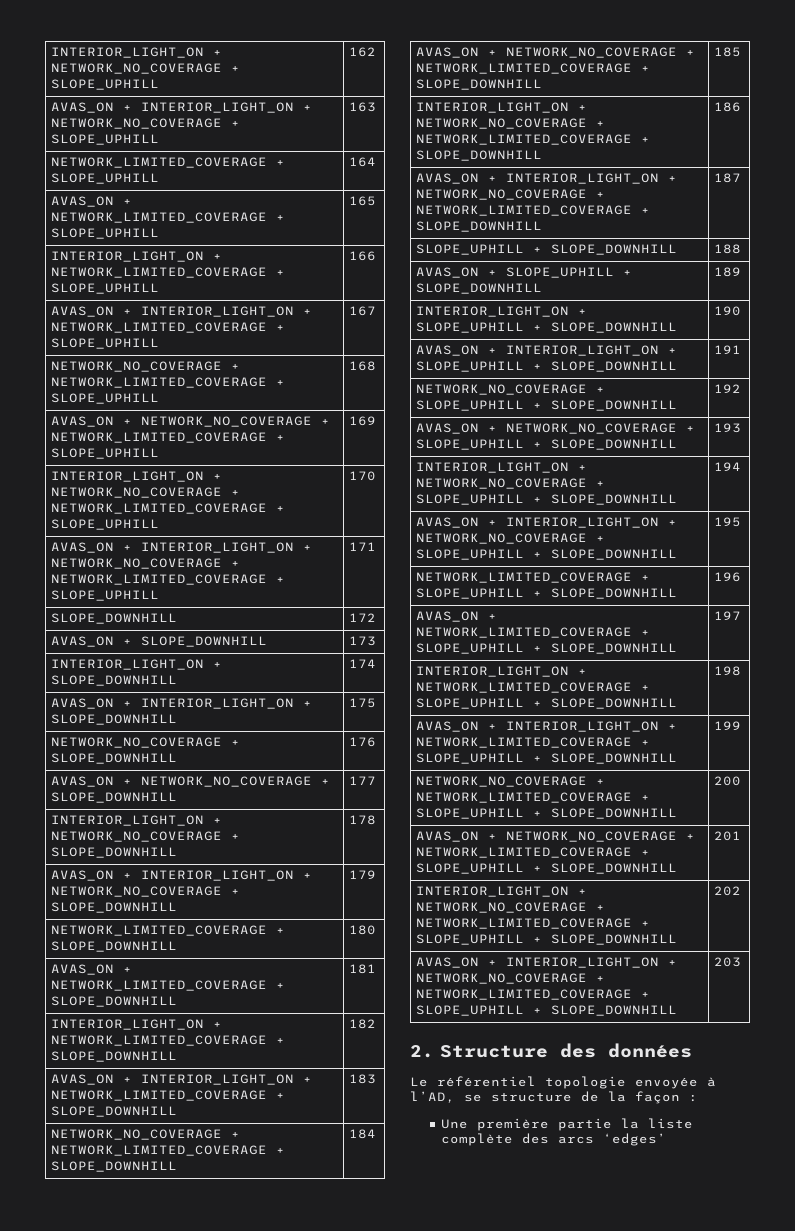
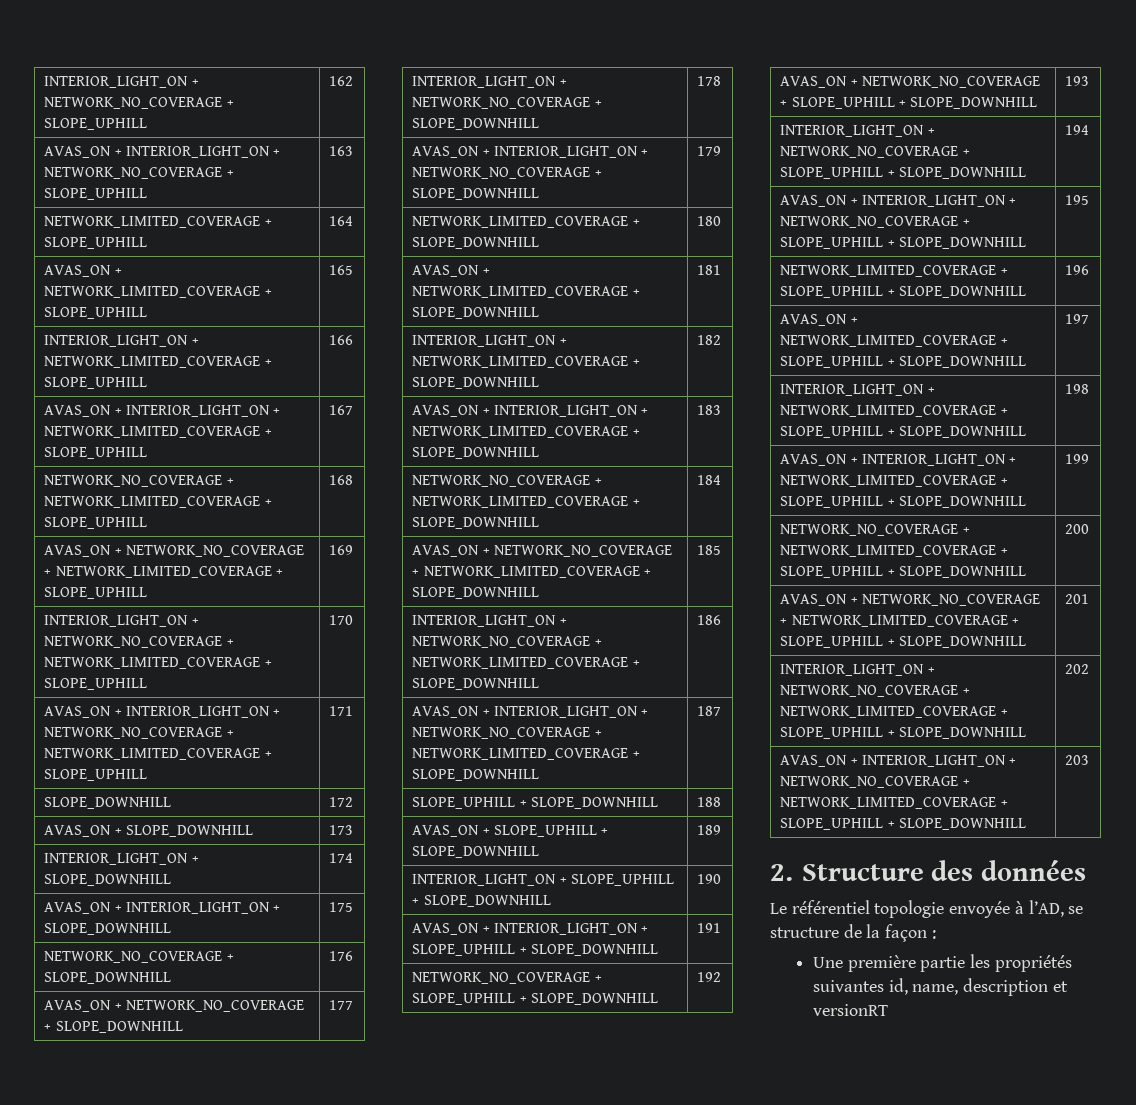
- Une première partie la liste complète des arcs ‘edges’
+ Une première partie les propriétés suivantes id, name, description et versionRT

